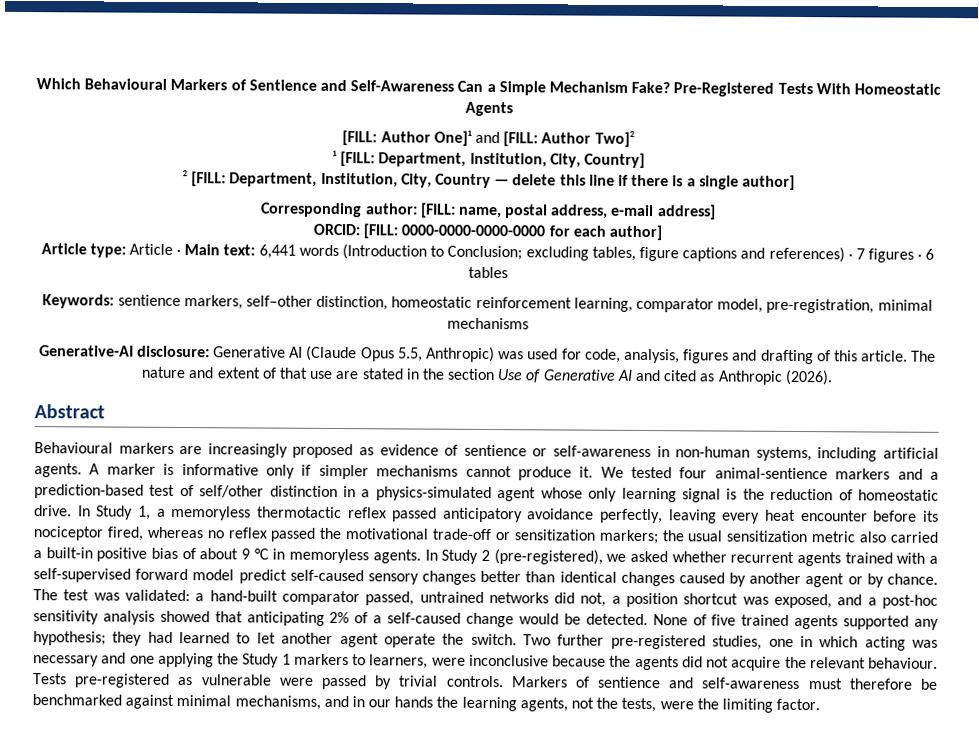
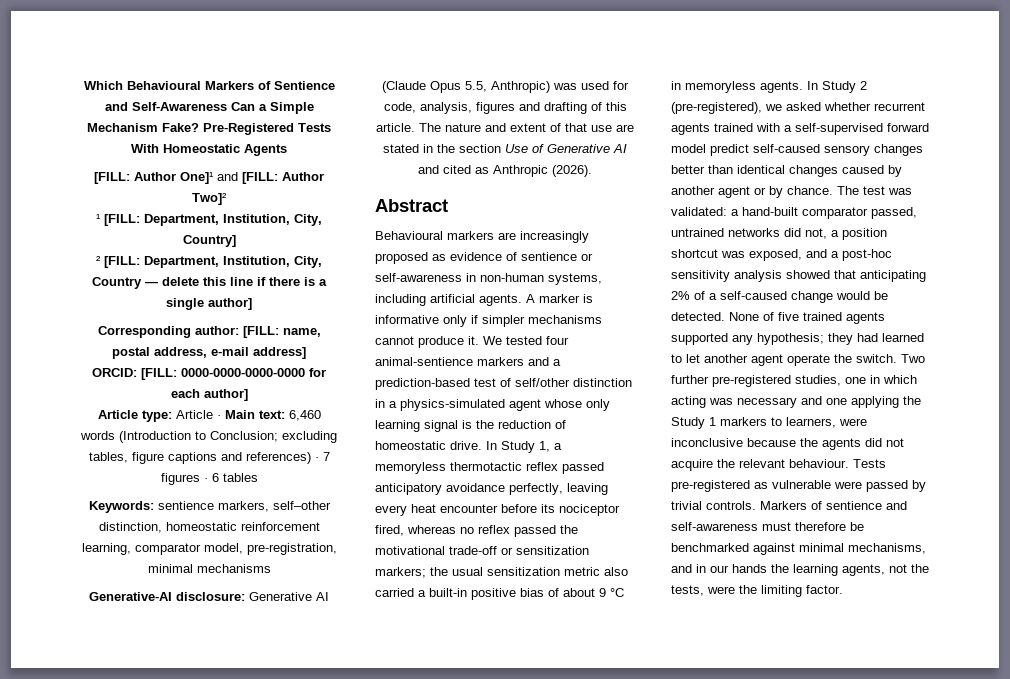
- Article type: Article · Main text: 6,441 words (Introduction to Conclusion; excluding tables, figure captions and references) · 7 figures · 6 tables
+ Article type: Article · Main text: 6,460 words (Introduction to Conclusion; excluding tables, figure captions and references) · 7 figures · 6 tables

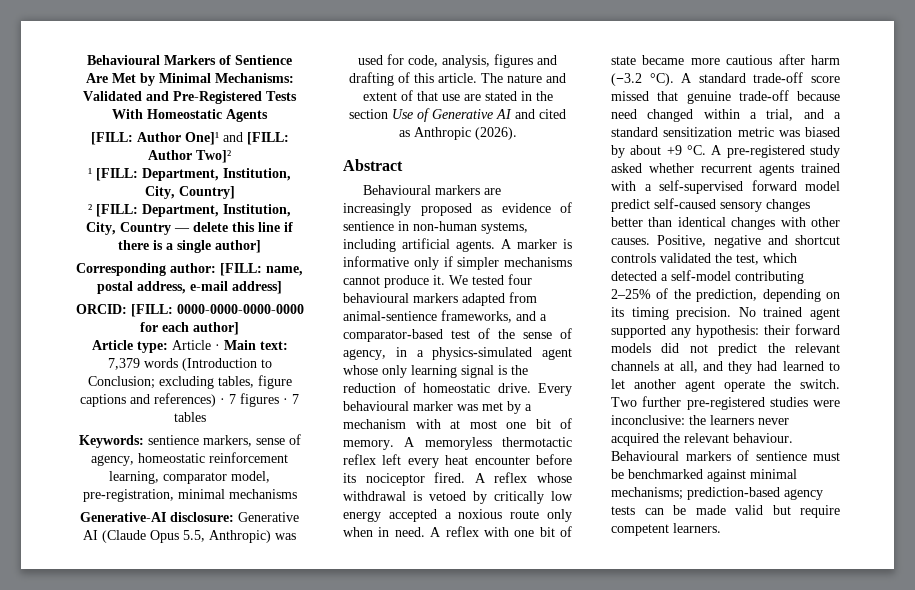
- Which Behavioural Markers of Sentience and Self-Awareness Can a Simple Mechanism Fake? Pre-Registered Tests With Homeostatic Agents
+ Behavioural Markers of Sentience Are Met by Minimal Mechanisms: Validated and Pre-Registered Tests With Homeostatic Agents
- Article type: Article · Main text: 6,460 words (Introduction to Conclusion; excluding tables, figure captions and references) · 7 figures · 6 tables
+ Article type: Article · Main text: 7,379 words (Introduction to Conclusion; excluding tables, figure captions and references) · 7 figures · 7 tables
- Keywords: sentience markers, self–other distinction, homeostatic reinforcement learning, comparator model, pre-registration, minimal mechanisms
+ Keywords: sentience markers, sense of agency, homeostatic reinforcement learning, comparator model, pre-registration, minimal mechanisms
- Behavioural markers are increasingly proposed as evidence of sentience or self-awareness in non-human systems, including artificial agents.
+ Behavioural markers are increasingly proposed as evidence of sentience in non-human systems, including artificial agents.
- We tested four animal-sentience markers and a prediction-based test of self/other distinction in a physics-simulated agent whose only learning signal is the reduction of homeostatic drive.
+ We tested four behavioural markers adapted from animal-sentience frameworks, and a comparator-based test of the sense of agency, in a physics-simulated agent whose only learning signal is the reduction of homeostatic drive.
- In Study 1, a memoryless thermotactic reflex passed anticipatory avoidance perfectly, leaving every heat encounter before its nociceptor fired, whereas no reflex passed the motivational trade-off or sensitization markers; the usual sensitization metric also carried a built-in positive bias of about 9 °C in memoryless agents. In Study 2 (pre-registered), we asked whether recurrent agents trained with a self-supervised forward model predict self-caused sensory changes better than identical changes caused by another agent or by chance. The test was validated: a hand-built comparator passed, untrained networks did not, a position shortcut was exposed, and a post-hoc sensitivity analysis showed that anticipating 2% of a self-caused change would be detected. None of five trained agents supported any hypothesis; they had learned to let another agent operate the switch.
+ Every behavioural marker was met by a mechanism with at most one bit of memory. A memoryless thermotactic reflex left every heat encounter before its nociceptor fired. A reflex whose withdrawal is vetoed by critically low energy accepted a noxious route only when in need. A reflex with one bit of state became more cautious after harm (−3.2 °C). A standard trade-off score missed that genuine trade-off because need changed within a trial, and a standard sensitization metric was biased by about +9 °C. A pre-registered study asked whether recurrent agents trained with a self-supervised forward model predict self-caused sensory changes better than identical changes with other causes. Positive, negative and shortcut controls validated the test, which detected a self-model contributing 2–25% of the prediction, depending on its timing precision. No trained agent supported any hypothesis: their forward models did not predict the relevant channels at all, and they had learned to let another agent operate the switch.
- Two further pre-registered studies, one in which acting was necessary and one applying the Study 1 markers to learners, were inconclusive because the agents did not acquire the relevant behaviour. Tests pre-registered as vulnerable were passed by trivial controls. Markers of sentience and self-awareness must therefore be benchmarked against minimal mechanisms, and in our hands the learning agents, not the tests, were the limiting factor.
+ Two further pre-registered studies were inconclusive: the learners never acquired the relevant behaviour. Behavioural markers of sentience must be benchmarked against minimal mechanisms; prediction-based agency tests can be made valid but require competent learners.

